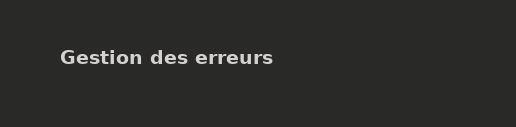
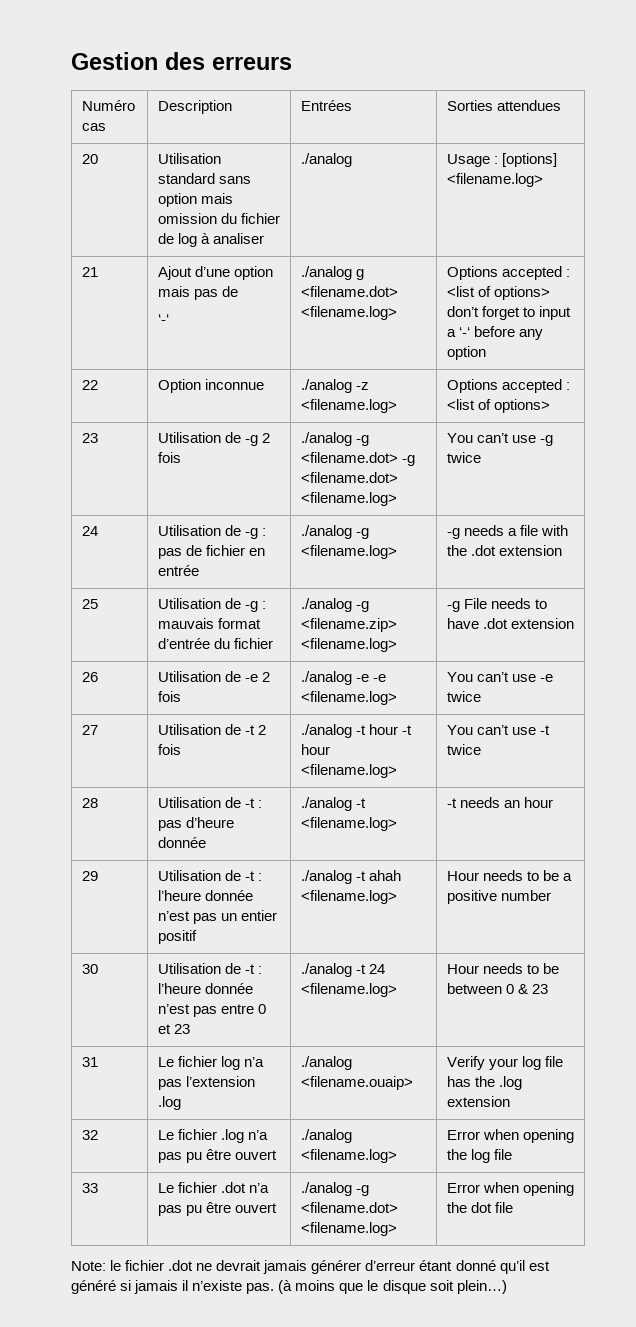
+ Numéro cas | Description | Entrées | Sorties attendues
+ 20 | Utilisation standard sans option mais omission du fichier de log à analiser | ./analog | Usage : [options] <filename.log>
+ 21 | Ajout d’une option mais pas de
+ ‘-‘ | ./analog g <filename.dot> <filename.log> | Options accepted : <list of options> don’t forget to input a ‘-‘ before any option
+ 22 | Option inconnue | ./analog -z <filename.log> | Options accepted : <list of options>
+ 23 | Utilisation de -g 2 fois | ./analog -g <filename.dot> -g <filename.dot> <filename.log> | You can’t use -g twice
+ 24 | Utilisation de -g : pas de fichier en entrée | ./analog -g <filename.log> | -g needs a file with the .dot extension
+ 25 | Utilisation de -g : mauvais format d’entrée du fichier | ./analog -g <filename.zip> <filename.log> | -g File needs to have .dot extension
+ 26 | Utilisation de -e 2 fois | ./analog -e -e <filename.log> | You can’t use -e twice
+ 27 | Utilisation de -t 2 fois | ./analog -t hour -t hour <filename.log> | You can’t use -t twice
+ 28 | Utilisation de -t : pas d’heure donnée | ./analog -t <filename.log> | -t needs an hour
+ 29 | Utilisation de -t : l’heure donnée n’est pas un entier positif | ./analog -t ahah <filename.log> | Hour needs to be a positive number
+ 30 | Utilisation de -t : l’heure donnée n’est pas entre 0 et 23 | ./analog -t 24 <filename.log> | Hour needs to be between 0 & 23
+ 31 | Le fichier log n’a pas l’extension .log | ./analog <filename.ouaip> | Verify your log file has the .log extension
+ 32 | Le fichier .log n’a pas pu être ouvert | ./analog <filename.log> | Error when opening the log file
+ 33 | Le fichier .dot n’a pas pu être ouvert | ./analog -g <filename.dot> <filename.log> | Error when opening the dot file
+ Note: le fichier .dot ne devrait jamais générer d’erreur étant donné qu’il est généré si jamais il n’existe pas. (à moins que le disque soit plein…)

